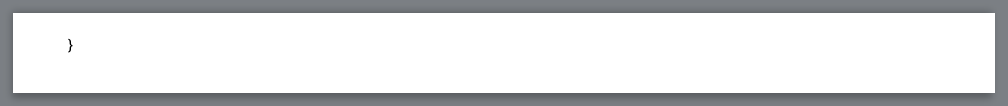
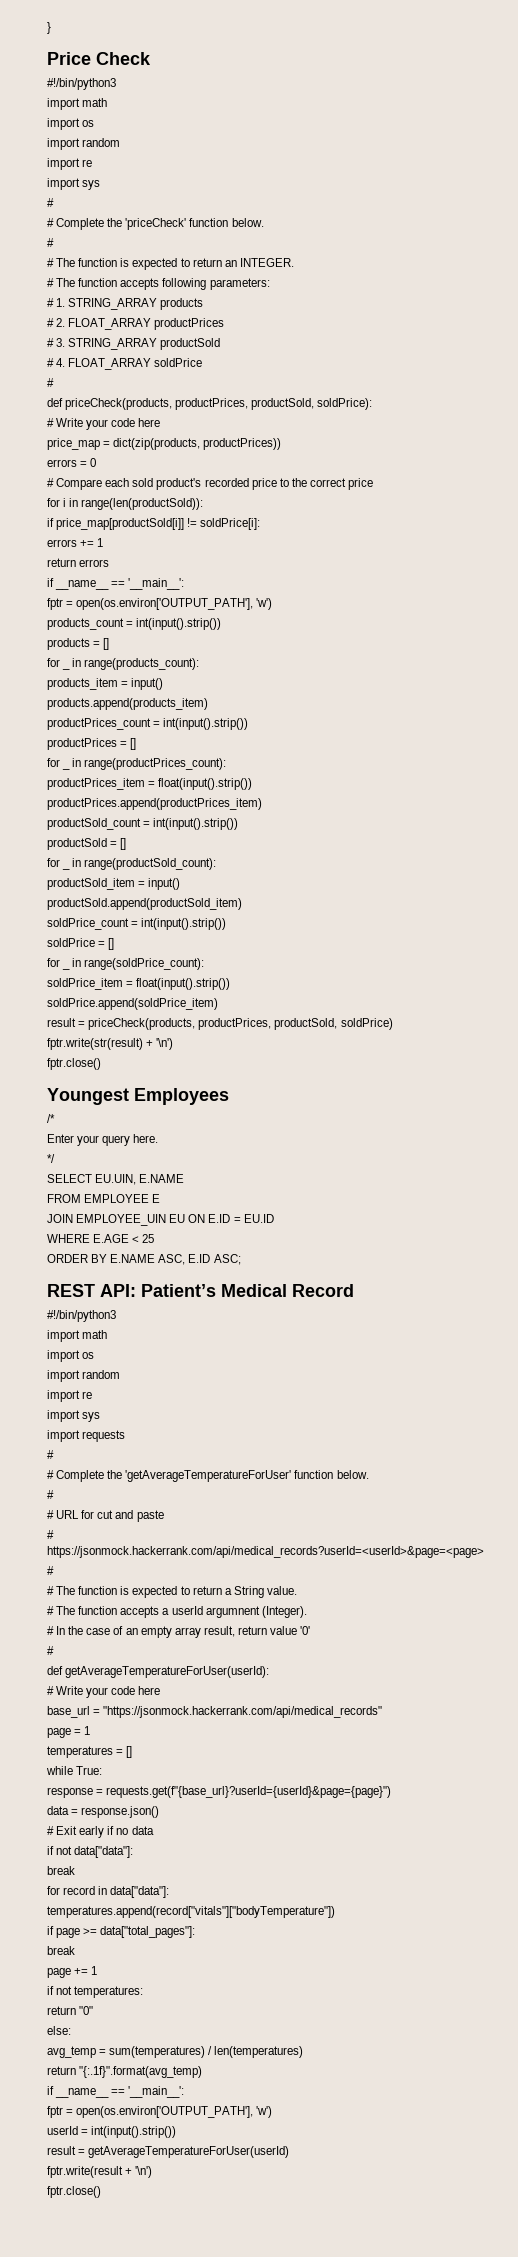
+ Price Check
+ #!/bin/python3
+ import math
+ import os
+ import random
+ import re
+ import sys
+ #
+ # Complete the 'priceCheck' function below.
+ #
+ # The function is expected to return an INTEGER.
+ # The function accepts following parameters:
+ # 1. STRING_ARRAY products
+ # 2. FLOAT_ARRAY productPrices
+ # 3. STRING_ARRAY productSold
+ # 4. FLOAT_ARRAY soldPrice
+ #
+ def priceCheck(products, productPrices, productSold, soldPrice):
+ # Write your code here
+ price_map = dict(zip(products, productPrices))
+ errors = 0
+ # Compare each sold product's recorded price to the correct price
+ for i in range(len(productSold)):
+ if price_map[productSold[i]] != soldPrice[i]:
+ errors += 1
+ return errors
+ if __name__ == '__main__':
+ fptr = open(os.environ['OUTPUT_PATH'], 'w')
+ products_count = int(input().strip())
+ products = []
+ for _ in range(products_count):
+ products_item = input()
+ products.append(products_item)
+ productPrices_count = int(input().strip())
+ productPrices = []
+ for _ in range(productPrices_count):
+ productPrices_item = float(input().strip())
+ productPrices.append(productPrices_item)
+ productSold_count = int(input().strip())
+ productSold = []
+ for _ in range(productSold_count):
+ productSold_item = input()
+ productSold.append(productSold_item)
+ soldPrice_count = int(input().strip())
+ soldPrice = []
+ for _ in range(soldPrice_count):
+ soldPrice_item = float(input().strip())
+ soldPrice.append(soldPrice_item)
+ result = priceCheck(products, productPrices, productSold, soldPrice)
+ fptr.write(str(result) + '\n')
+ fptr.close()
+ Youngest Employees
+ /*
+ Enter your query here.
+ */
+ SELECT EU.UIN, E.NAME
+ FROM EMPLOYEE E
+ JOIN EMPLOYEE_UIN EU ON E.ID = EU.ID
+ WHERE E.AGE < 25
+ ORDER BY E.NAME ASC, E.ID ASC;
+ REST API: Patient’s Medical Record
+ #!/bin/python3
+ import math
+ import os
+ import random
+ import re
+ import sys
+ import requests
+ #
+ # Complete the 'getAverageTemperatureForUser' function below.
+ #
+ # URL for cut and paste
+ # https://jsonmock.hackerrank.com/api/medical_records?userId=<userId>&page=<page>
+ #
+ # The function is expected to return a String value.
+ # The function accepts a userId argumnent (Integer).
+ # In the case of an empty array result, return value '0'
+ #
+ def getAverageTemperatureForUser(userId):
+ # Write your code here
+ base_url = "https://jsonmock.hackerrank.com/api/medical_records"
+ page = 1
+ temperatures = []
+ while True:
+ response = requests.get(f"{base_url}?userId={userId}&page={page}")
+ data = response.json()
+ # Exit early if no data
+ if not data["data"]:
+ break
+ for record in data["data"]:
+ temperatures.append(record["vitals"]["bodyTemperature"])
+ if page >= data["total_pages"]:
+ break
+ page += 1
+ if not temperatures:
+ return "0"
+ else:
+ avg_temp = sum(temperatures) / len(temperatures)
+ return "{:.1f}".format(avg_temp)
+ if __name__ == '__main__':
+ fptr = open(os.environ['OUTPUT_PATH'], 'w')
+ userId = int(input().strip())
+ result = getAverageTemperatureForUser(userId)
+ fptr.write(result + '\n')
+ fptr.close()

